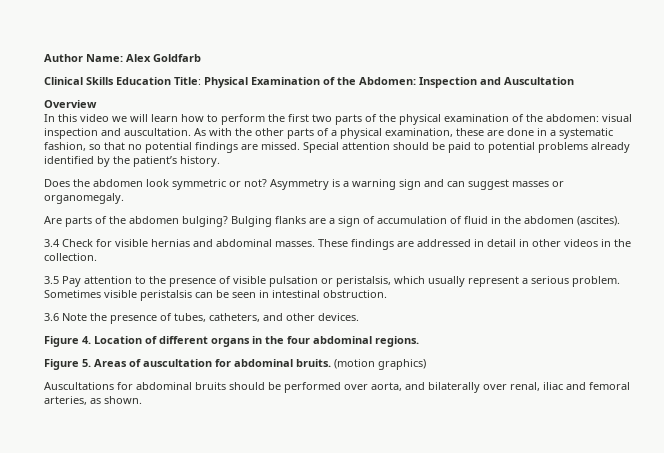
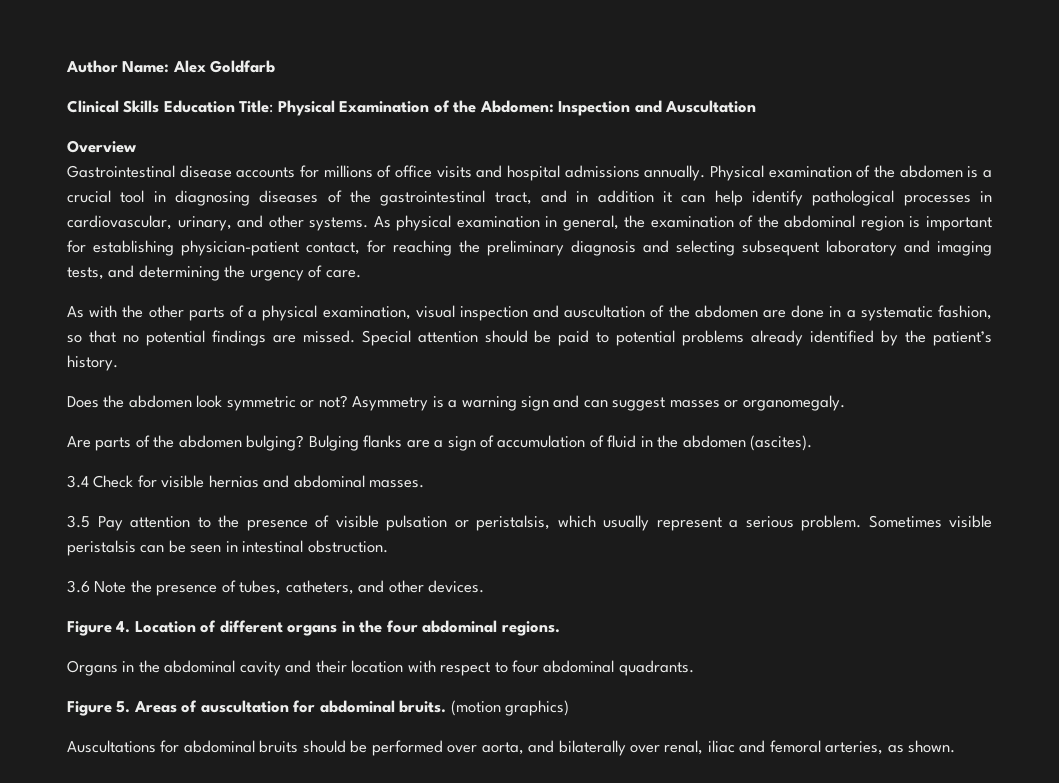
- In this video we will learn how to perform the first two parts of the physical examination of the abdomen: visual inspection and auscultation. As with the other parts of a physical examination, these are done in a systematic fashion, so that no potential findings are missed.
+ Gastrointestinal disease accounts for millions of office visits and hospital admissions annually. Physical examination of the abdomen is a crucial tool in diagnosing diseases of the gastrointestinal tract, and in addition it can help identify pathological processes in cardiovascular, urinary, and other systems. As physical examination in general, the examination of the abdominal region is important for establishing physician-patient contact, for reaching the preliminary diagnosis and selecting subsequent laboratory and imaging tests, and determining the urgency of care.
+ As with the other parts of a physical examination, visual inspection and auscultation of the abdomen are done in a systematic fashion, so that no potential findings are missed.
- These findings are addressed in detail in other videos in the collection.
+ Organs in the abdominal cavity and their location with respect to four abdominal quadrants.

